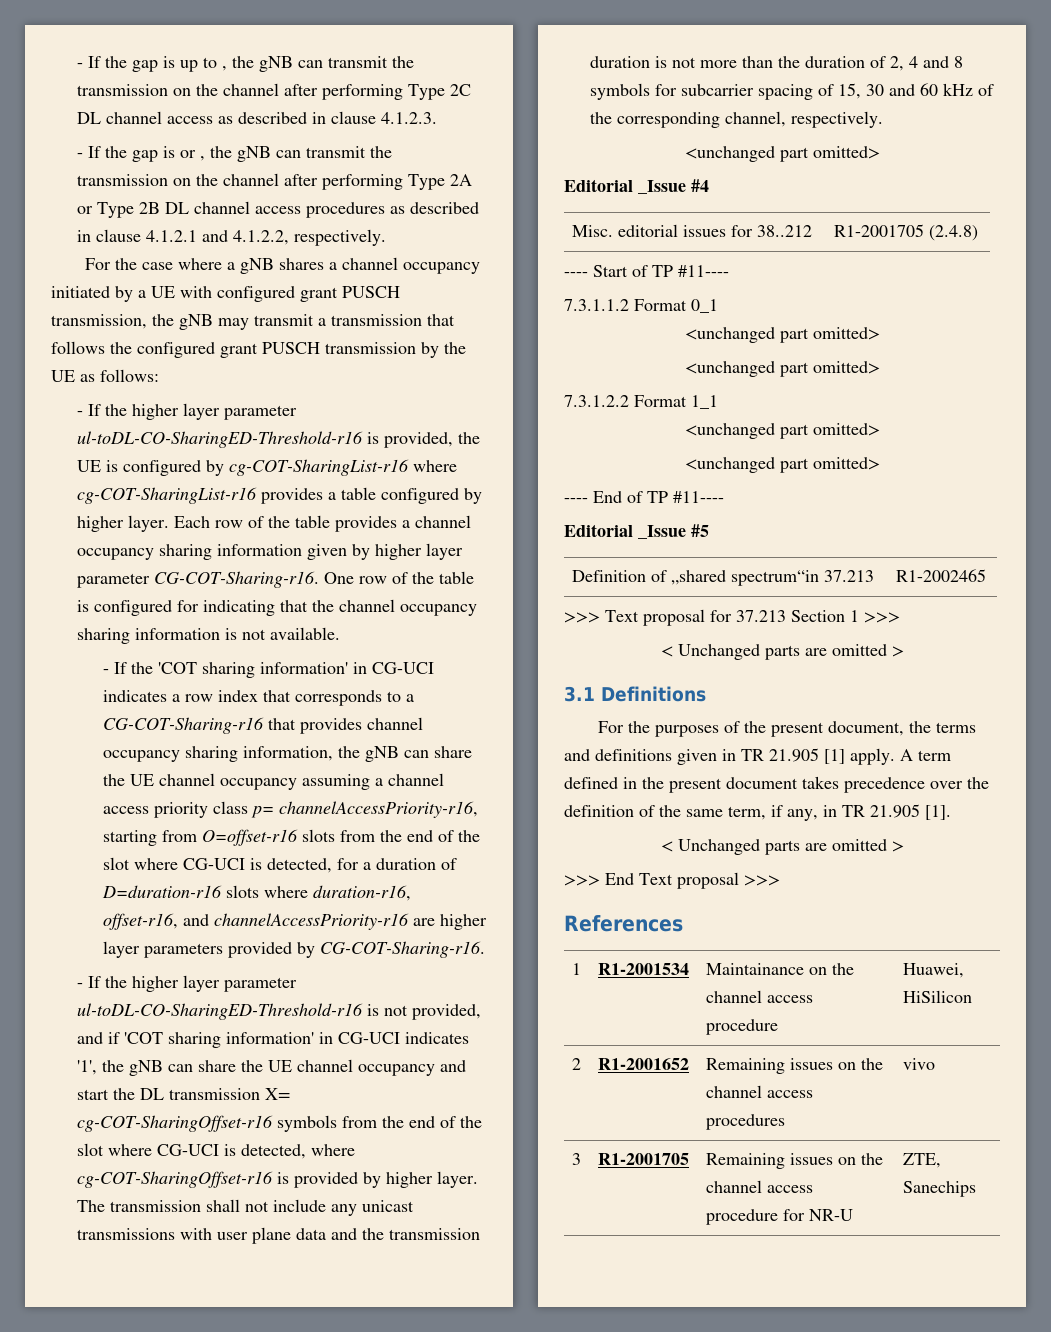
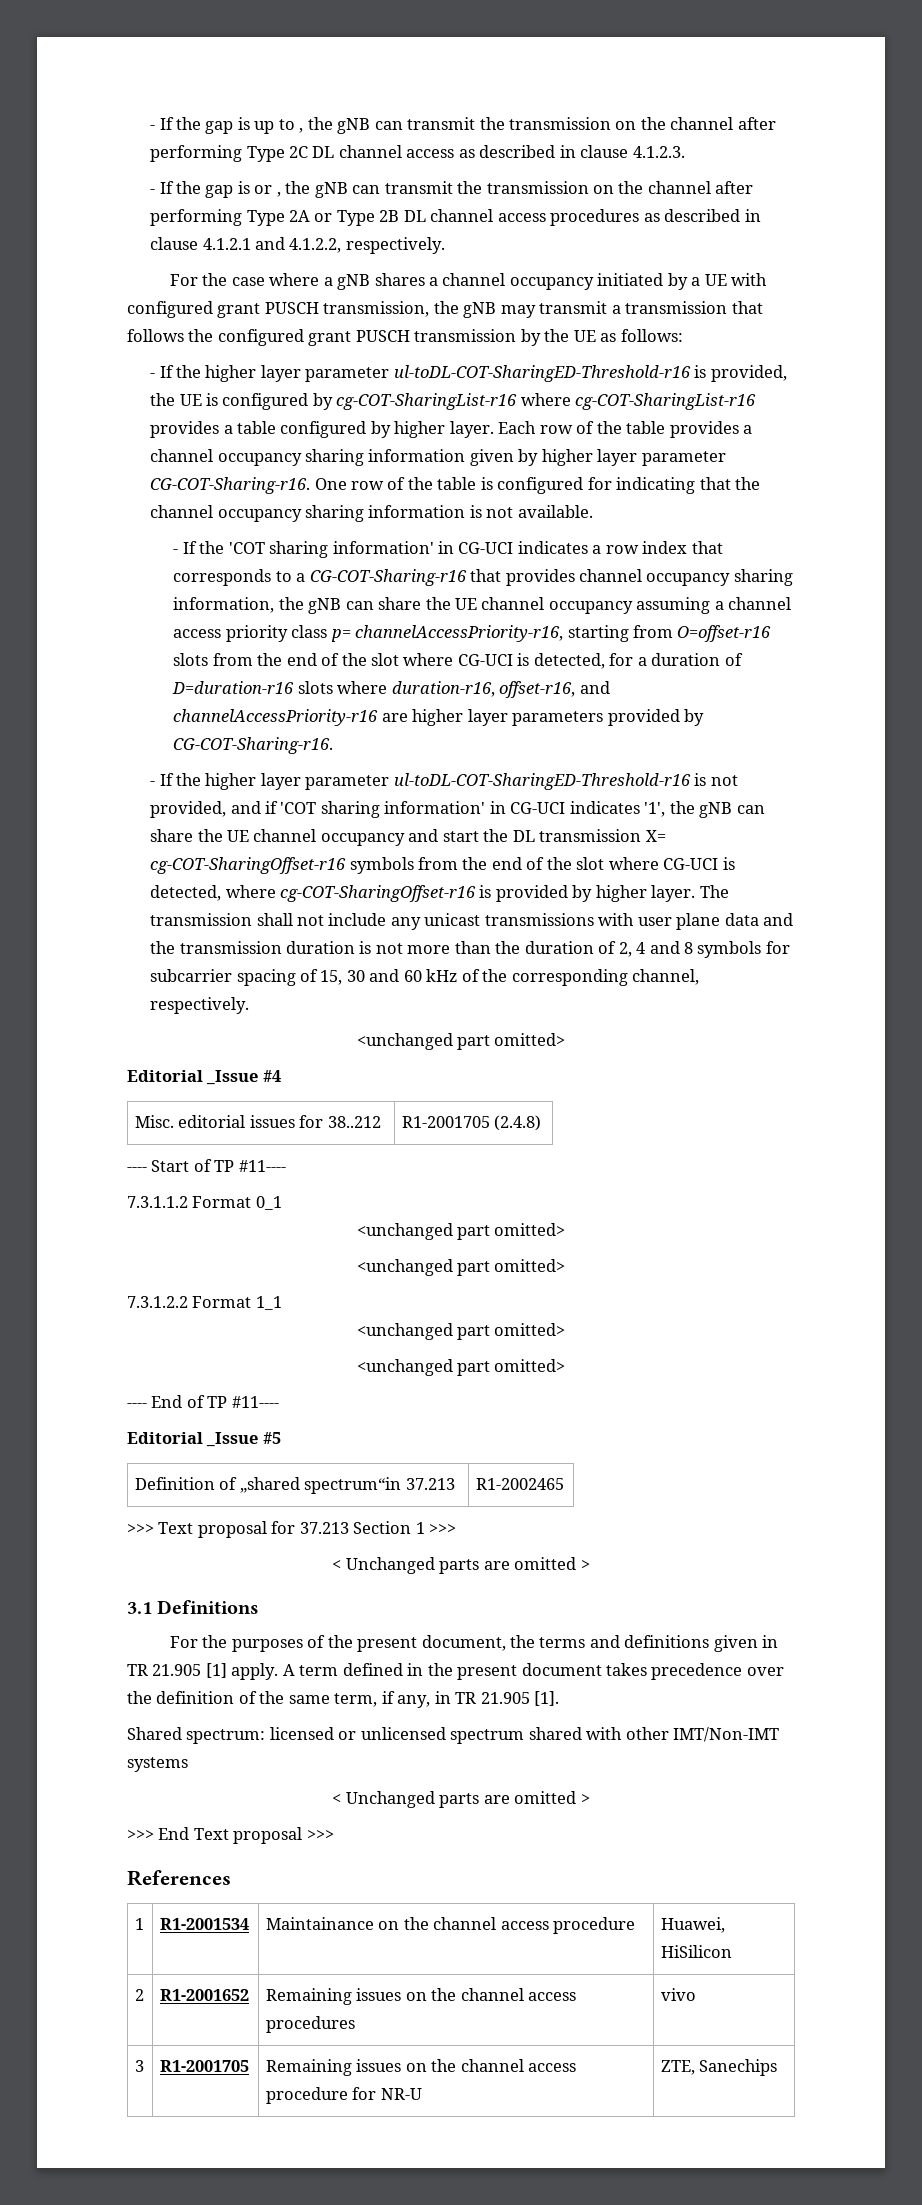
- - If the higher layer parameter ul-toDL-CO-SharingED-Threshold-r16 is provided, the UE is configured by cg-COT-SharingList-r16 where cg-COT-SharingList-r16 provides a table configured by higher layer.
+ - If the higher layer parameter ul-toDL-COT-SharingED-Threshold-r16 is provided, the UE is configured by cg-COT-SharingList-r16 where cg-COT-SharingList-r16 provides a table configured by higher layer.
- - If the higher layer parameter ul-toDL-CO-SharingED-Threshold-r16 is not provided, and if 'COT sharing information' in CG-UCI indicates '1', the gNB can share the UE channel occupancy and start the DL transmission X= cg-COT-SharingOffset-r16 symbols from the end of the slot where CG-UCI is detected, where cg-COT-SharingOffset-r16 is provided by higher layer.
+ - If the higher layer parameter ul-toDL-COT-SharingED-Threshold-r16 is not provided, and if 'COT sharing information' in CG-UCI indicates '1', the gNB can share the UE channel occupancy and start the DL transmission X= cg-COT-SharingOffset-r16 symbols from the end of the slot where CG-UCI is detected, where cg-COT-SharingOffset-r16 is provided by higher layer.
+ Shared spectrum: licensed or unlicensed spectrum shared with other IMT/Non-IMT systems

